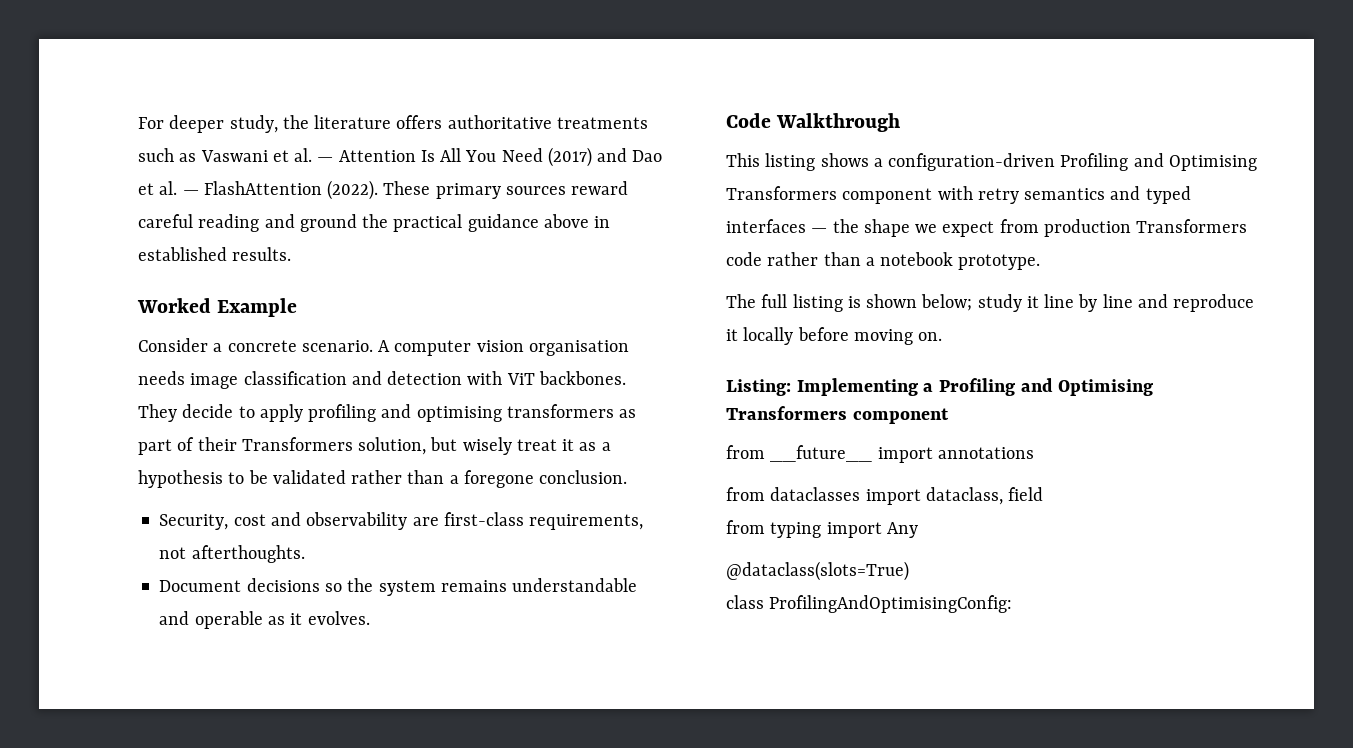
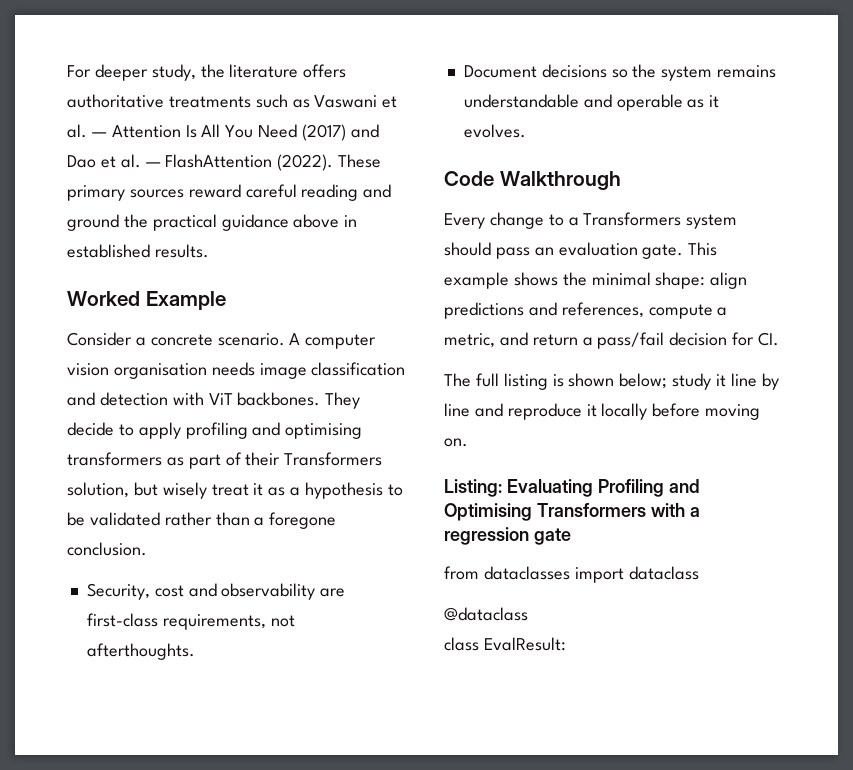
- This listing shows a configuration-driven Profiling and Optimising Transformers component with retry semantics and typed interfaces — the shape we expect from production Transformers code rather than a notebook prototype.
+ Every change to a Transformers system should pass an evaluation gate. This example shows the minimal shape: align predictions and references, compute a metric, and return a pass/fail decision for CI.
- Listing: Implementing a Profiling and Optimising Transformers component
- from __future__ import annotations
- from dataclasses import dataclass, field
- from typing import Any
- @dataclass(slots=True)
+ Listing: Evaluating Profiling and Optimising Transformers with a regression gate
+ from dataclasses import dataclass
+ @dataclass
- class ProfilingAndOptimisingConfig:
+ class EvalResult:

